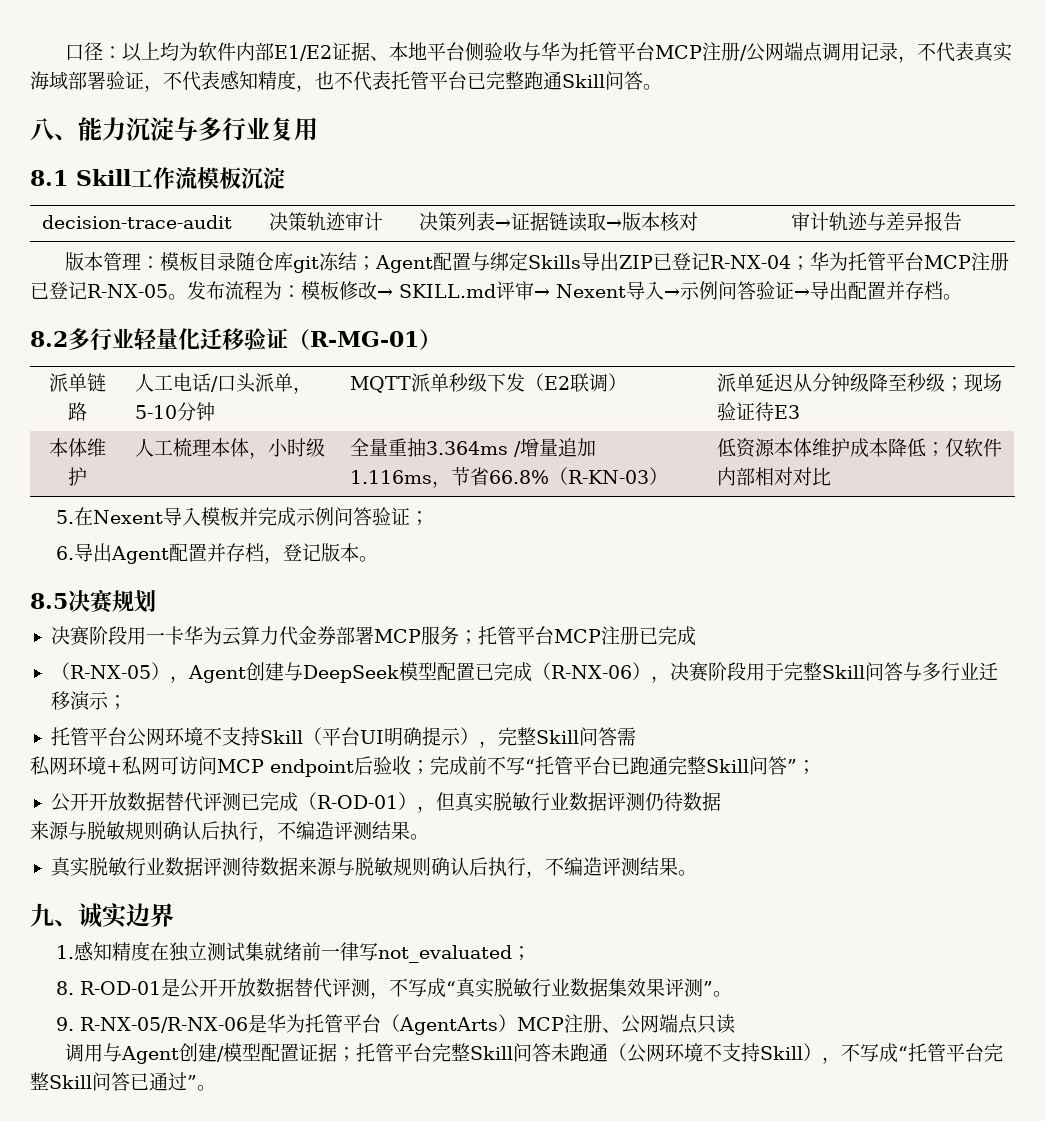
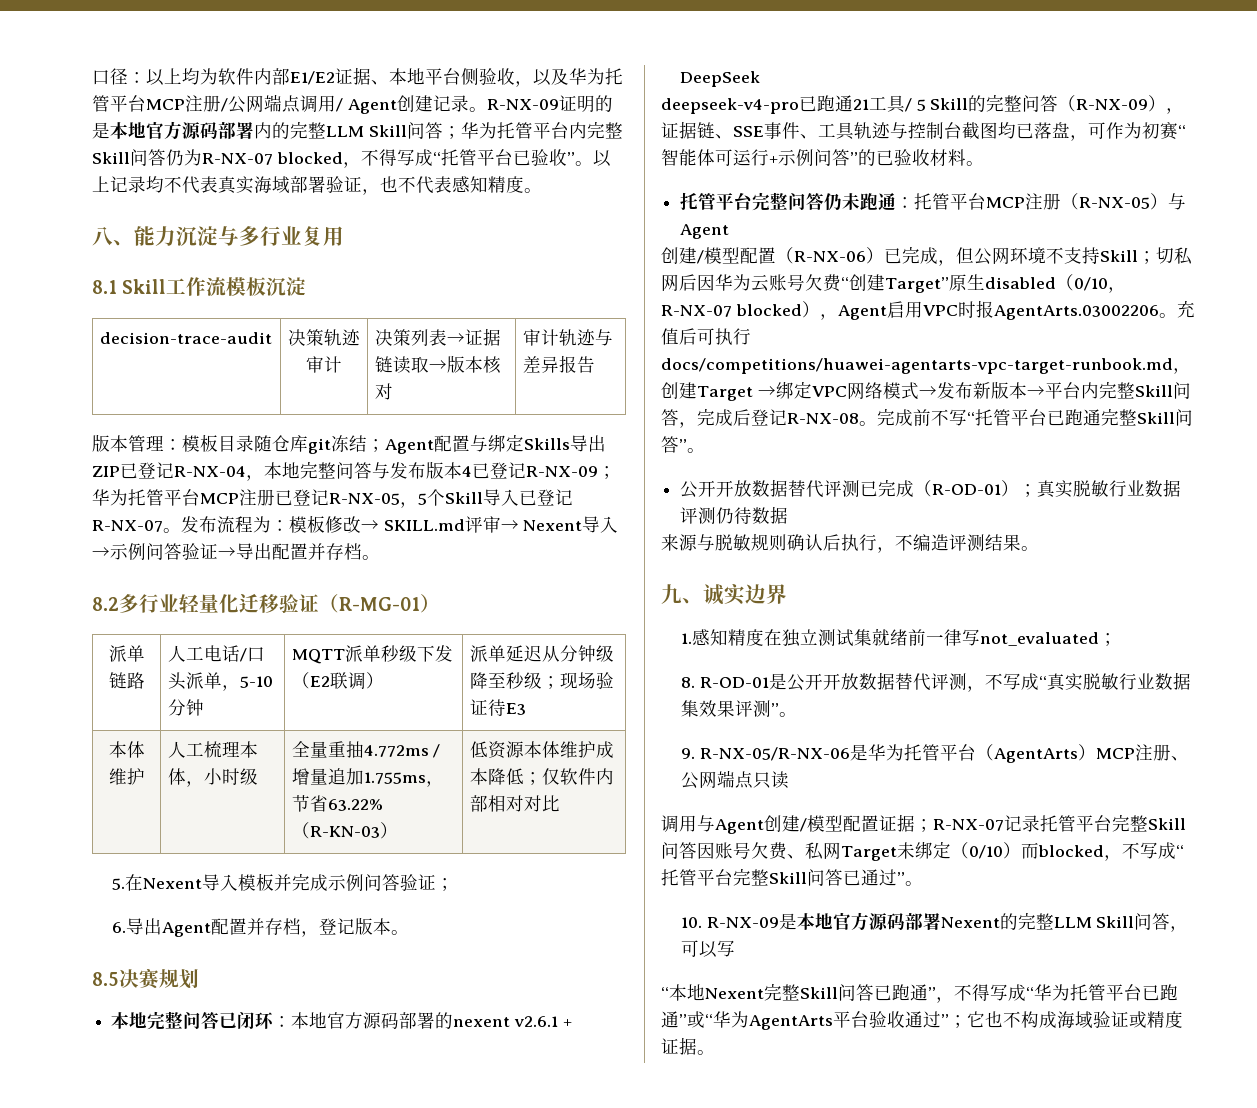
- 口径：以上均为软件内部E1/E2证据、本地平台侧验收与华为托管平台MCP注册/公网端点调用记录，不代表真实海域部署验证，不代表感知精度，也不代表托管平台已完整跑通Skill问答。
+ 口径：以上均为软件内部E1/E2证据、本地平台侧验收，以及华为托管平台MCP注册/公网端点调用/ Agent创建记录。R-NX-09证明的是本地官方源码部署内的完整LLM Skill问答；华为托管平台内完整Skill问答仍为R-NX-07 blocked，不得写成“托管平台已验收”。以上记录均不代表真实海域部署验证，也不代表感知精度。
- 版本管理：模板目录随仓库git冻结；Agent配置与绑定Skills导出ZIP已登记R-NX-04；华为托管平台MCP注册已登记R-NX-05。
+ 版本管理：模板目录随仓库git冻结；Agent配置与绑定Skills导出ZIP已登记R-NX-04，本地完整问答与发布版本4已登记R-NX-09；华为托管平台MCP注册已登记R-NX-05，5个Skill导入已登记R-NX-07。
- 本体维护 | 人工梳理本体，小时级 | 全量重抽3.364ms /增量追加1.116ms，节省66.8%（R-KN-03） | 低资源本体维护成本降低；仅软件内部相对对比
+ 本体维护 | 人工梳理本体，小时级 | 全量重抽4.772ms /增量追加1.755ms，节省63.22%（R-KN-03） | 低资源本体维护成本降低；仅软件内部相对对比
- 决赛阶段用一卡华为云算力代金券部署MCP服务；托管平台MCP注册已完成
- （R-NX-05），Agent创建与DeepSeek模型配置已完成（R-NX-06），决赛阶段用于完整Skill问答与多行业迁移演示；
- 托管平台公网环境不支持Skill（平台UI明确提示），完整Skill问答需
- 私网环境+私网可访问MCP endpoint后验收；完成前不写“托管平台已跑通完整Skill问答”；
+ 本地完整问答已闭环：本地官方源码部署的nexent v2.6.1 + DeepSeek
+ deepseek-v4-pro已跑通21工具/ 5 Skill的完整问答（R-NX-09），证据链、SSE事件、工具轨迹与控制台截图均已落盘，可作为初赛“智能体可运行+示例问答”的已验收材料。
+ 托管平台完整问答仍未跑通：托管平台MCP注册（R-NX-05）与Agent
+ 创建/模型配置（R-NX-06）已完成，但公网环境不支持Skill；切私网后因华为云账号欠费“创建Target”原生disabled（0/10，R-NX-07 blocked），Agent启用VPC时报AgentArts.03002206。充值后可执行docs/competitions/huawei-agentarts-vpc-target-runbook.md，创建Target →绑定VPC网络模式→发布新版本→平台内完整Skill问答，完成后登记R-NX-08。完成前不写“托管平台已跑通完整Skill问答”。
- 公开开放数据替代评测已完成（R-OD-01），但真实脱敏行业数据评测仍待数据
+ 公开开放数据替代评测已完成（R-OD-01）；真实脱敏行业数据评测仍待数据
- 真实脱敏行业数据评测待数据来源与脱敏规则确认后执行，不编造评测结果。
- 调用与Agent创建/模型配置证据；托管平台完整Skill问答未跑通（公网环境不支持Skill），不写成“托管平台完整Skill问答已通过”。
+ 调用与Agent创建/模型配置证据；R-NX-07记录托管平台完整Skill问答因账号欠费、私网Target未绑定（0/10）而blocked，不写成“托管平台完整Skill问答已通过”。
+ 10. R-NX-09是本地官方源码部署Nexent的完整LLM Skill问答，可以写
+ “本地Nexent完整Skill问答已跑通”，不得写成“华为托管平台已跑通”或“华为AgentArts平台验收通过”；它也不构成海域验证或精度证据。

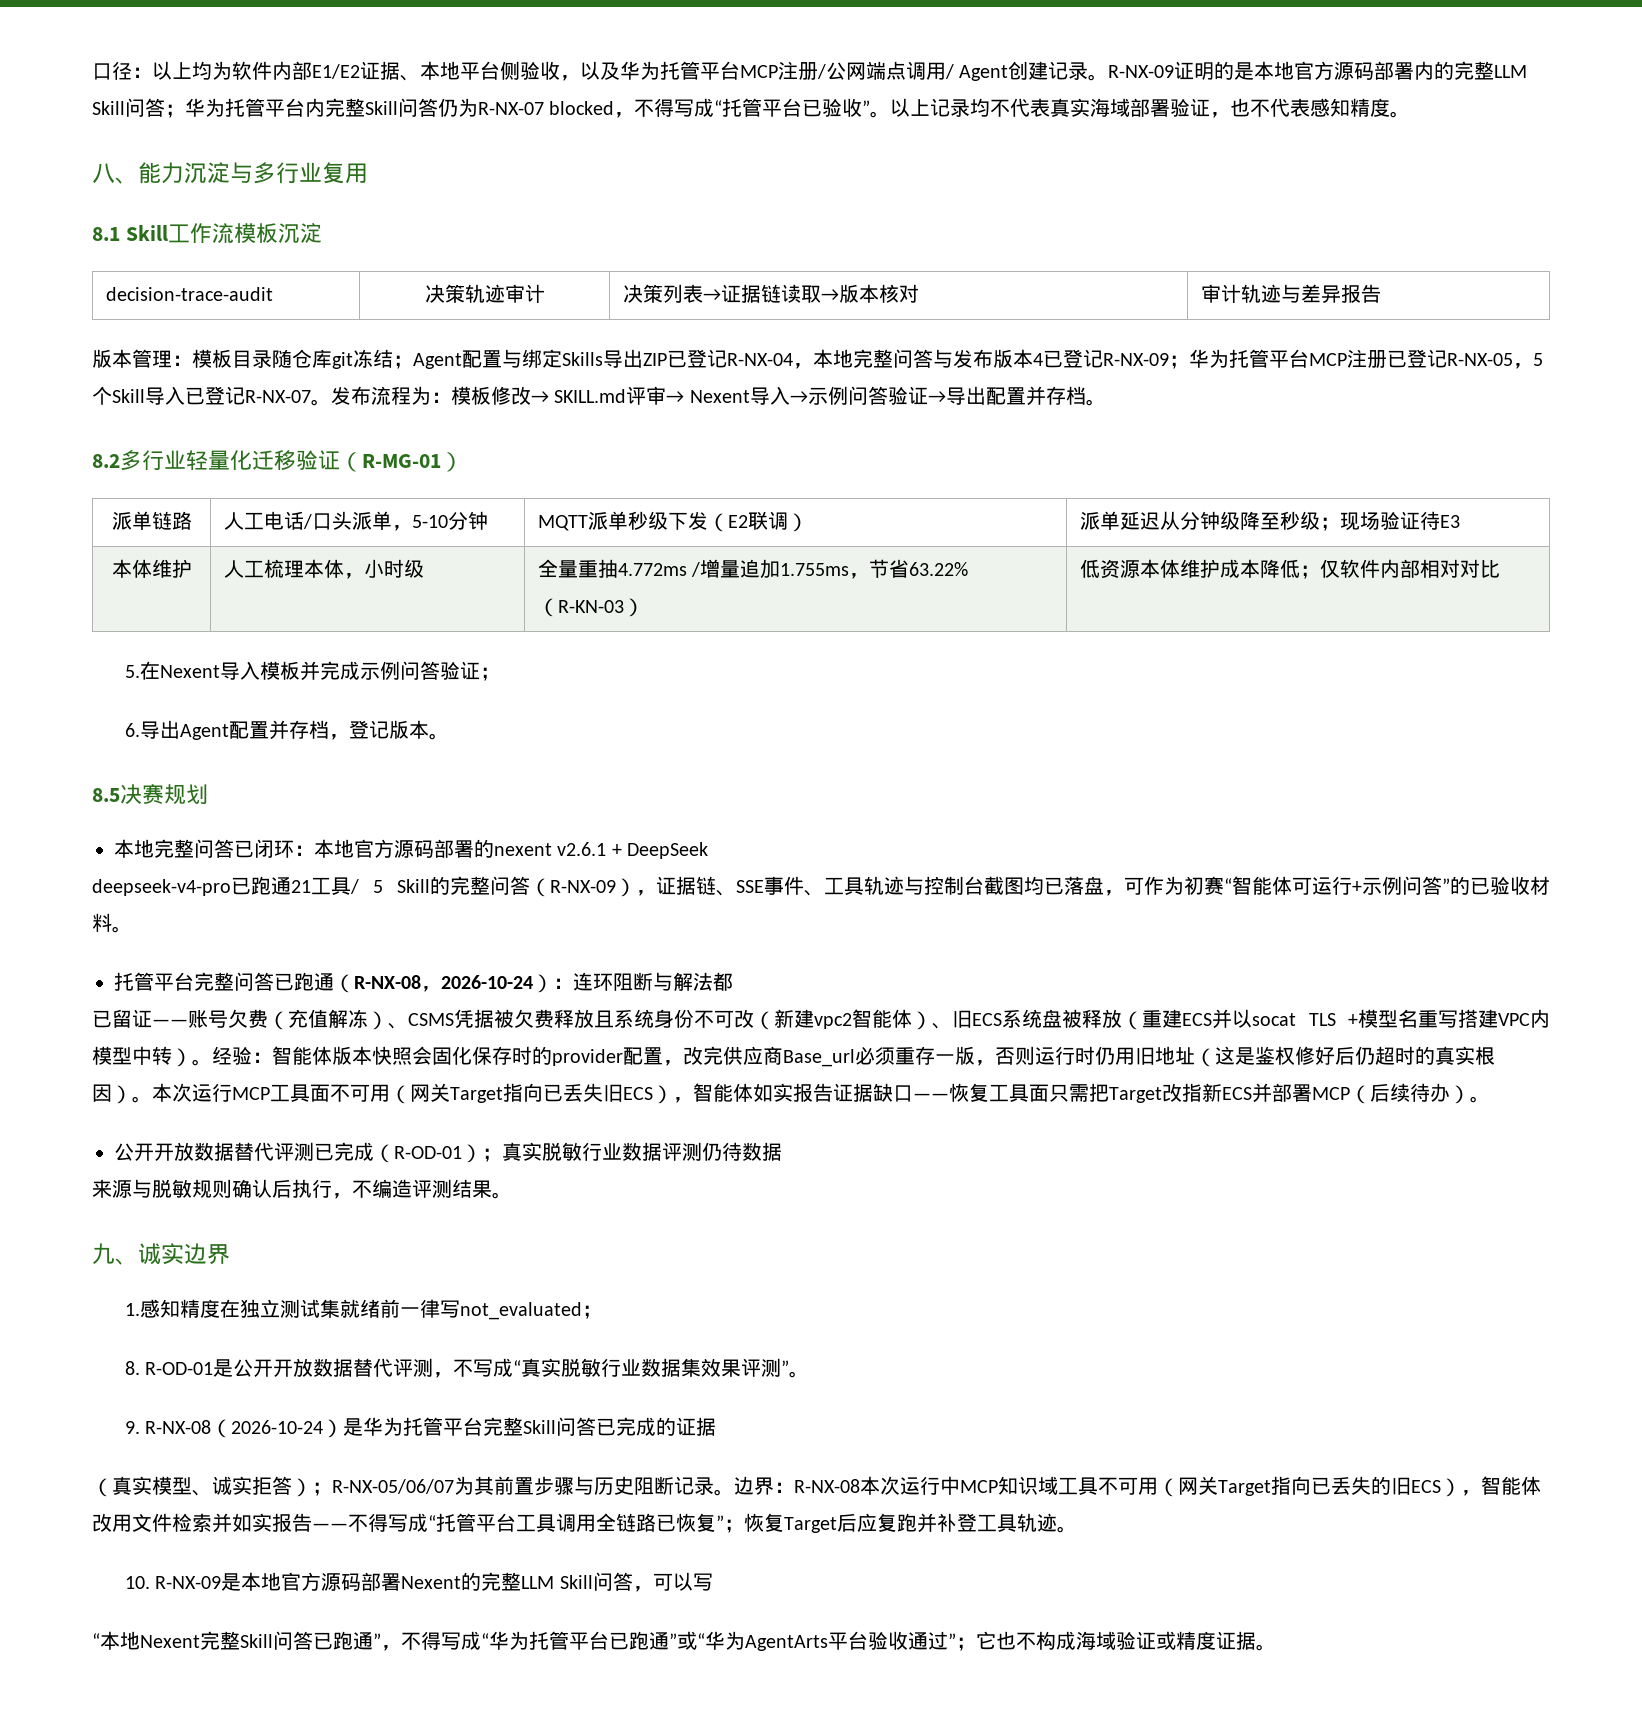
- 托管平台完整问答仍未跑通：托管平台MCP注册（R-NX-05）与Agent
- 创建/模型配置（R-NX-06）已完成，但公网环境不支持Skill；切私网后因华为云账号欠费“创建Target”原生disabled（0/10，R-NX-07 blocked），Agent启用VPC时报AgentArts.03002206。充值后可执行docs/competitions/huawei-agentarts-vpc-target-runbook.md，创建Target →绑定VPC网络模式→发布新版本→平台内完整Skill问答，完成后登记R-NX-08。完成前不写“托管平台已跑通完整Skill问答”。
+ 托管平台完整问答已跑通（R-NX-08，2026-10-24）：连环阻断与解法都
+ 已留证——账号欠费（充值解冻）、CSMS凭据被欠费释放且系统身份不可改（新建vpc2智能体）、旧ECS系统盘被释放（重建ECS并以socat TLS +模型名重写搭建VPC内模型中转）。经验：智能体版本快照会固化保存时的provider配置，改完供应商Base_url必须重存一版，否则运行时仍用旧地址（这是鉴权修好后仍超时的真实根因）。本次运行MCP工具面不可用（网关Target指向已丢失旧ECS），智能体如实报告证据缺口——恢复工具面只需把Target改指新ECS并部署MCP（后续待办）。
- 9. R-NX-05/R-NX-06是华为托管平台（AgentArts）MCP注册、公网端点只读
- 调用与Agent创建/模型配置证据；R-NX-07记录托管平台完整Skill问答因账号欠费、私网Target未绑定（0/10）而blocked，不写成“托管平台完整Skill问答已通过”。
+ 9. R-NX-08（2026-10-24）是华为托管平台完整Skill问答已完成的证据
+ （真实模型、诚实拒答）；R-NX-05/06/07为其前置步骤与历史阻断记录。边界：R-NX-08本次运行中MCP知识域工具不可用（网关Target指向已丢失的旧ECS），智能体改用文件检索并如实报告——不得写成“托管平台工具调用全链路已恢复”；恢复Target后应复跑并补登工具轨迹。

